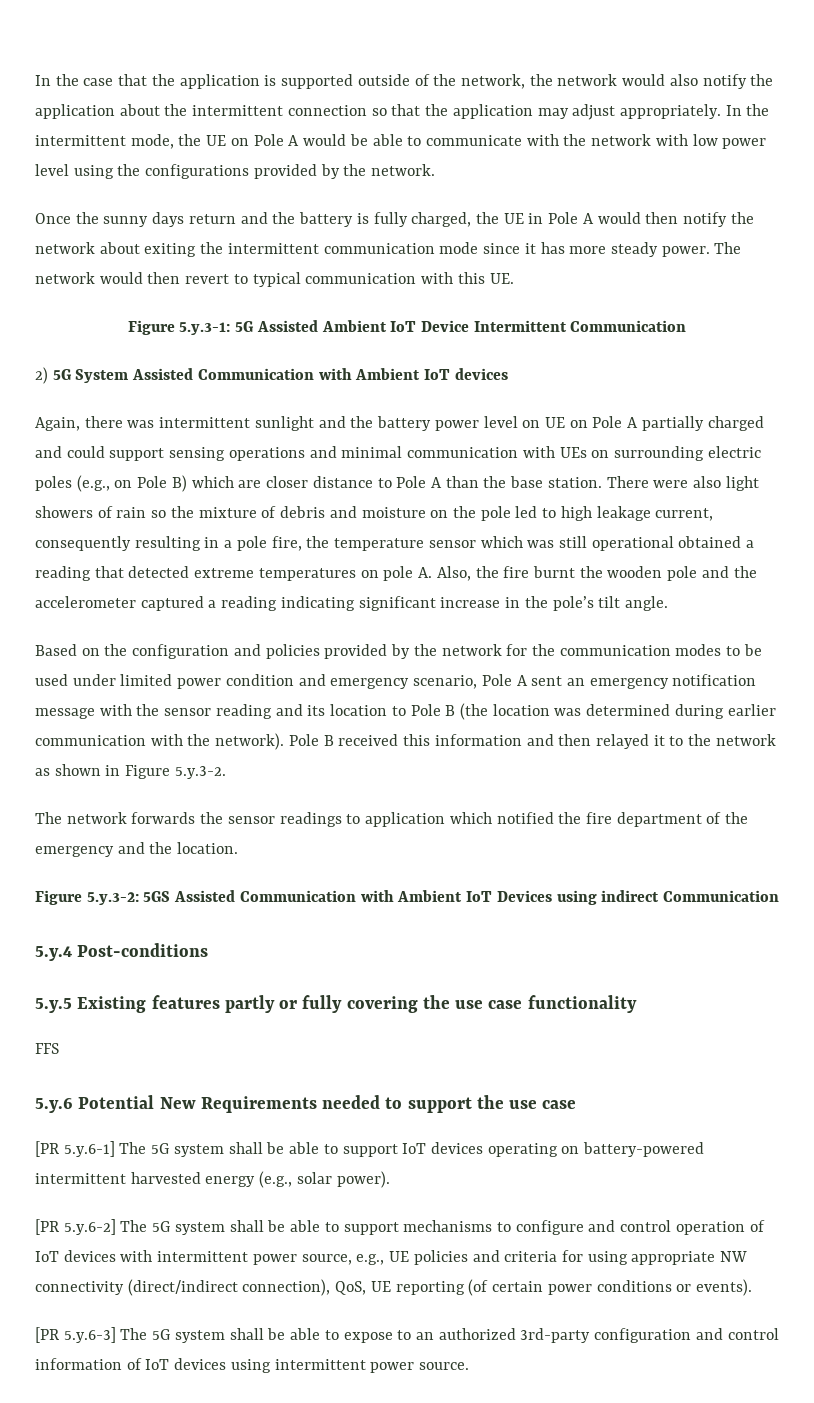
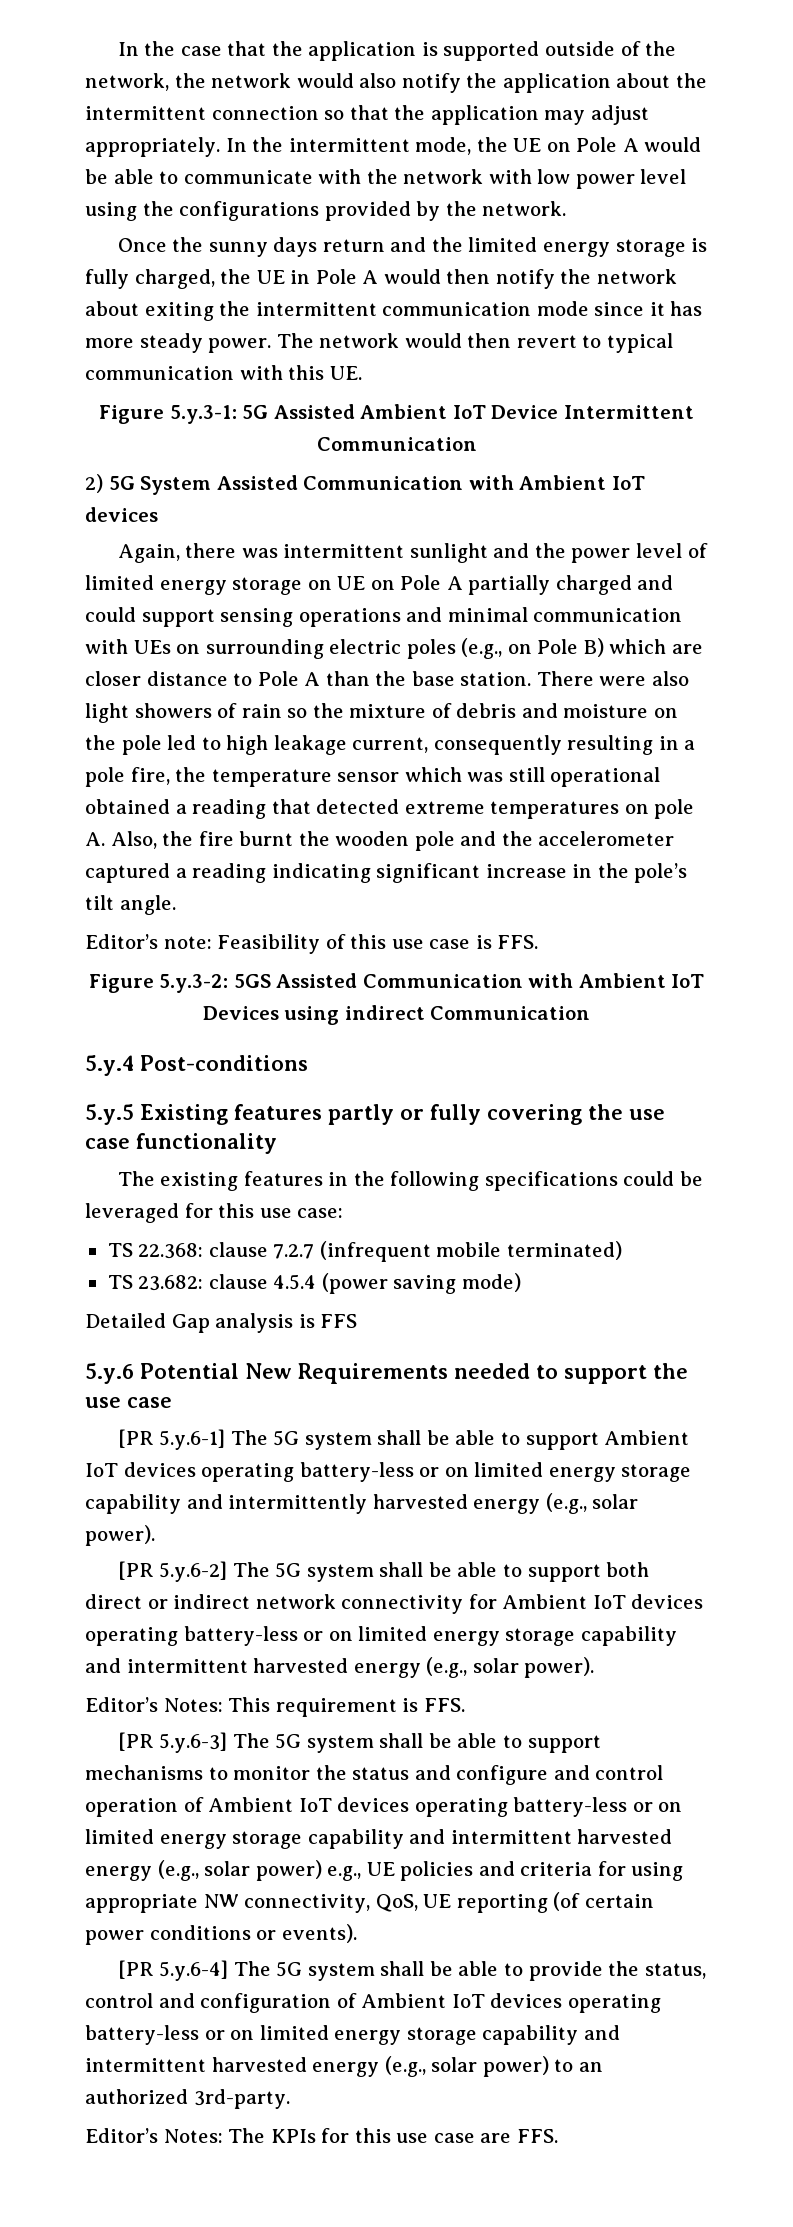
- Once the sunny days return and the battery is fully charged, the UE in Pole A would then notify the network about exiting the intermittent communication mode since it has more steady power.
+ Once the sunny days return and the limited energy storage is fully charged, the UE in Pole A would then notify the network about exiting the intermittent communication mode since it has more steady power.
- Again, there was intermittent sunlight and the battery power level on UE on Pole A partially charged and could support sensing operations and minimal communication with UEs on surrounding electric poles (e.g., on Pole B) which are closer distance to Pole A than the base station.
+ Again, there was intermittent sunlight and the power level of limited energy storage on UE on Pole A partially charged and could support sensing operations and minimal communication with UEs on surrounding electric poles (e.g., on Pole B) which are closer distance to Pole A than the base station.
- Based on the configuration and policies provided by the network for the communication modes to be used under limited power condition and emergency scenario, Pole A sent an emergency notification message with the sensor reading and its location to Pole B (the location was determined during earlier communication with the network). Pole B received this information and then relayed it to the network as shown in Figure 5.y.3-2.
- The network forwards the sensor readings to application which notified the fire department of the emergency and the location.
+ Editor’s note: Feasibility of this use case is FFS.
- FFS
+ The existing features in the following specifications could be leveraged for this use case:
+ TS 22.368: clause 7.2.7 (infrequent mobile terminated)
+ TS 23.682: clause 4.5.4 (power saving mode)
+ Detailed Gap analysis is FFS
- [PR 5.y.6-1] The 5G system shall be able to support IoT devices operating on battery-powered intermittent harvested energy (e.g., solar power).
+ [PR 5.y.6-1] The 5G system shall be able to support Ambient IoT devices operating battery-less or on limited energy storage capability and intermittently harvested energy (e.g., solar power).
- [PR 5.y.6-2] The 5G system shall be able to support mechanisms to configure and control operation of IoT devices with intermittent power source, e.g., UE policies and criteria for using appropriate NW connectivity (direct/indirect connection), QoS, UE reporting (of certain power conditions or events).
+ [PR 5.y.6-2] The 5G system shall be able to support both direct or indirect network connectivity for Ambient IoT devices operating battery-less or on limited energy storage capability and intermittent harvested energy (e.g., solar power).
+ Editor’s Notes: This requirement is FFS.
+ [PR 5.y.6-3] The 5G system shall be able to support mechanisms to monitor the status and configure and control operation of Ambient IoT devices operating battery-less or on limited energy storage capability and intermittent harvested energy (e.g., solar power) e.g., UE policies and criteria for using appropriate NW connectivity, QoS, UE reporting (of certain power conditions or events).
- [PR 5.y.6-3] The 5G system shall be able to expose to an authorized 3rd-party configuration and control information of IoT devices using intermittent power source.
+ [PR 5.y.6-4] The 5G system shall be able to provide the status, control and configuration of Ambient IoT devices operating battery-less or on limited energy storage capability and intermittent harvested energy (e.g., solar power) to an authorized 3rd-party.
+ Editor’s Notes: The KPIs for this use case are FFS.

